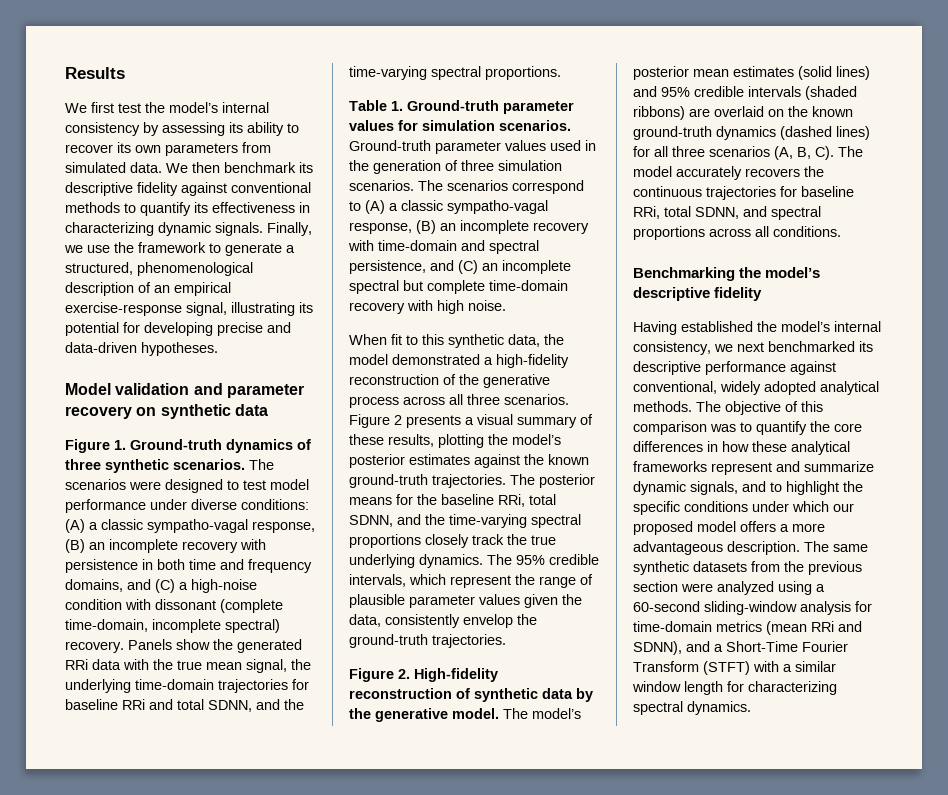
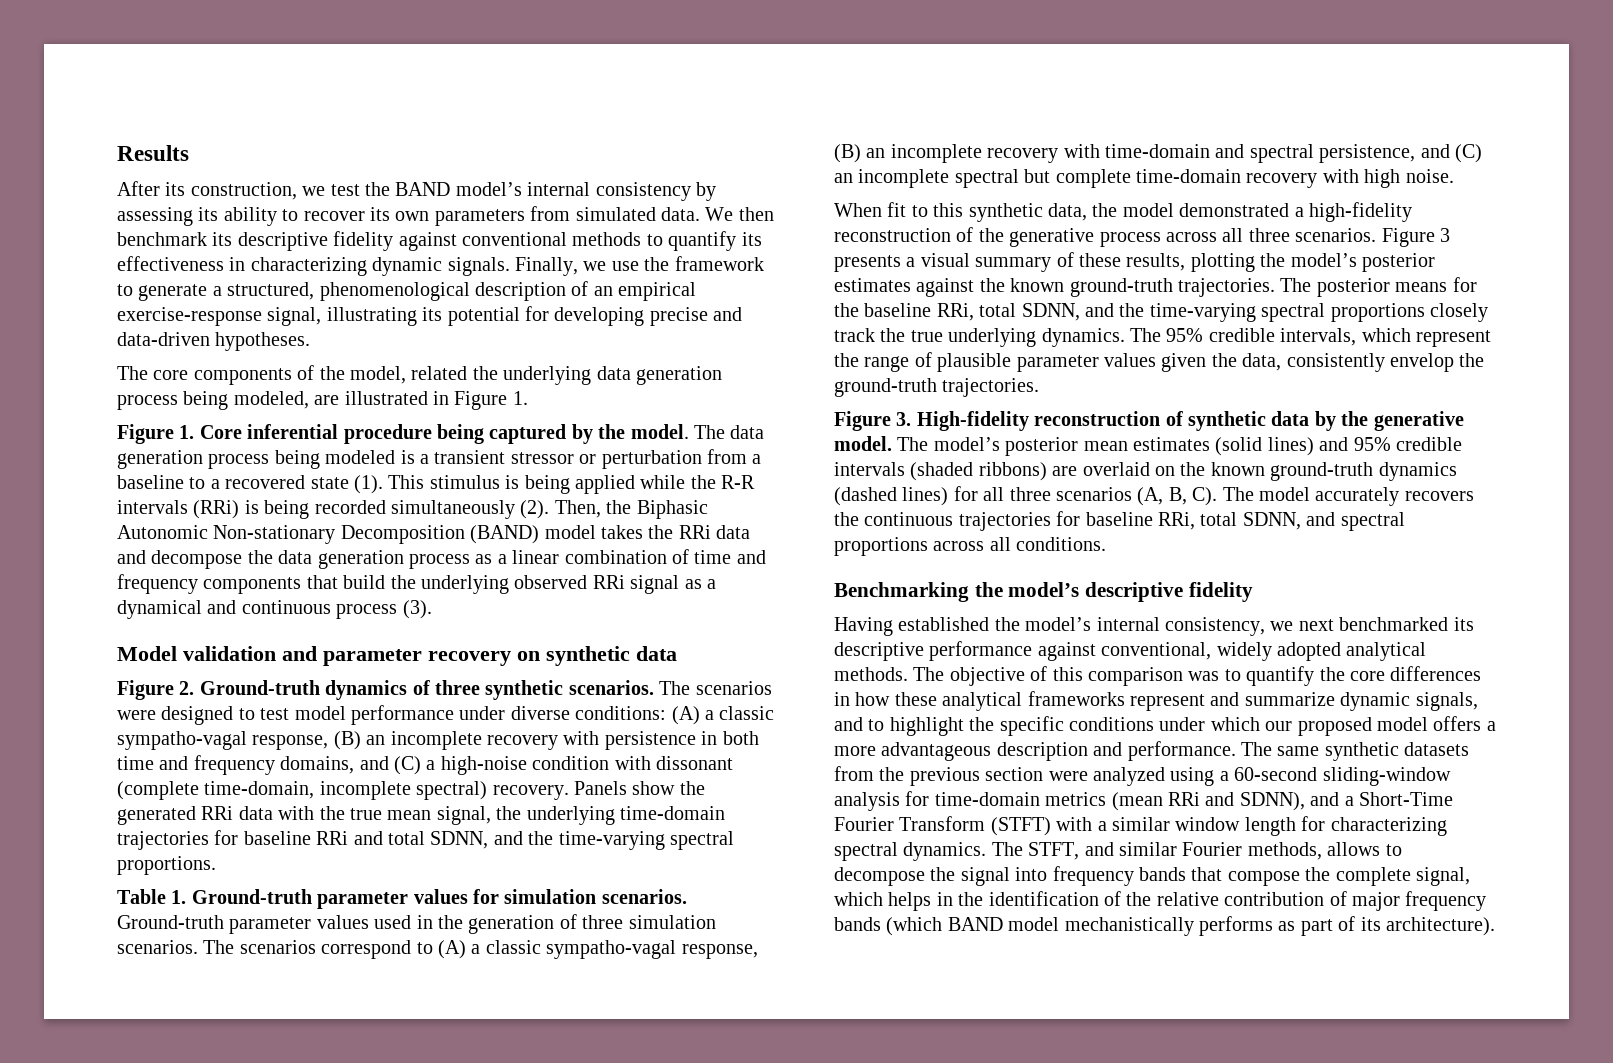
- We first test the model’s internal consistency by assessing its ability to recover its own parameters from simulated data.
+ After its construction, we test the BAND model’s internal consistency by assessing its ability to recover its own parameters from simulated data.
+ The core components of the model, related the underlying data generation process being modeled, are illustrated in Figure 1.
+ Figure 1. Core inferential procedure being captured by the model. The data generation process being modeled is a transient stressor or perturbation from a baseline to a recovered state (1). This stimulus is being applied while the R-R intervals (RRi) is being recorded simultaneously (2). Then, the Biphasic Autonomic Non-stationary Decomposition (BAND) model takes the RRi data and decompose the data generation process as a linear combination of time and frequency components that build the underlying observed RRi signal as a dynamical and continuous process (3).
- Figure 1. Ground-truth dynamics of three synthetic scenarios.
+ Figure 2. Ground-truth dynamics of three synthetic scenarios.
- Figure 2 presents a visual summary of these results, plotting the model’s posterior estimates against the known ground-truth trajectories.
+ Figure 3 presents a visual summary of these results, plotting the model’s posterior estimates against the known ground-truth trajectories.
- Figure 2. High-fidelity reconstruction of synthetic data by the generative model.
+ Figure 3. High-fidelity reconstruction of synthetic data by the generative model.
- The objective of this comparison was to quantify the core differences in how these analytical frameworks represent and summarize dynamic signals, and to highlight the specific conditions under which our proposed model offers a more advantageous description.
+ The objective of this comparison was to quantify the core differences in how these analytical frameworks represent and summarize dynamic signals, and to highlight the specific conditions under which our proposed model offers a more advantageous description and performance.
+ The STFT, and similar Fourier methods, allows to decompose the signal into frequency bands that compose the complete signal, which helps in the identification of the relative contribution of major frequency bands (which BAND model mechanistically performs as part of its architecture).

